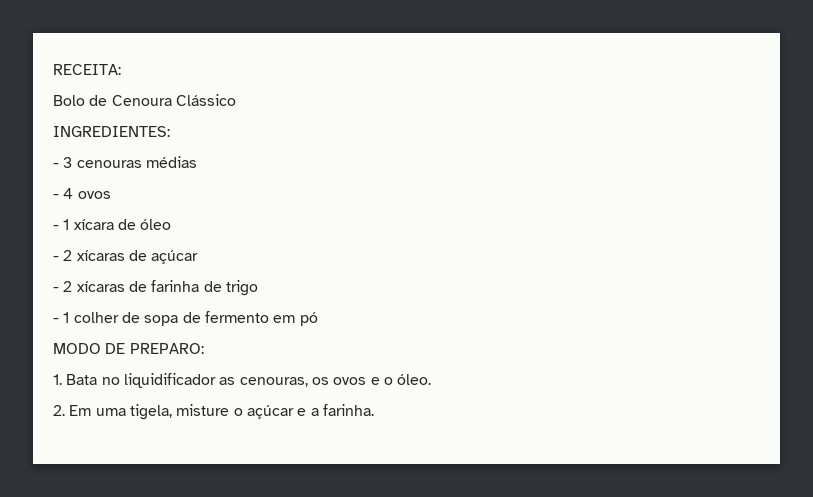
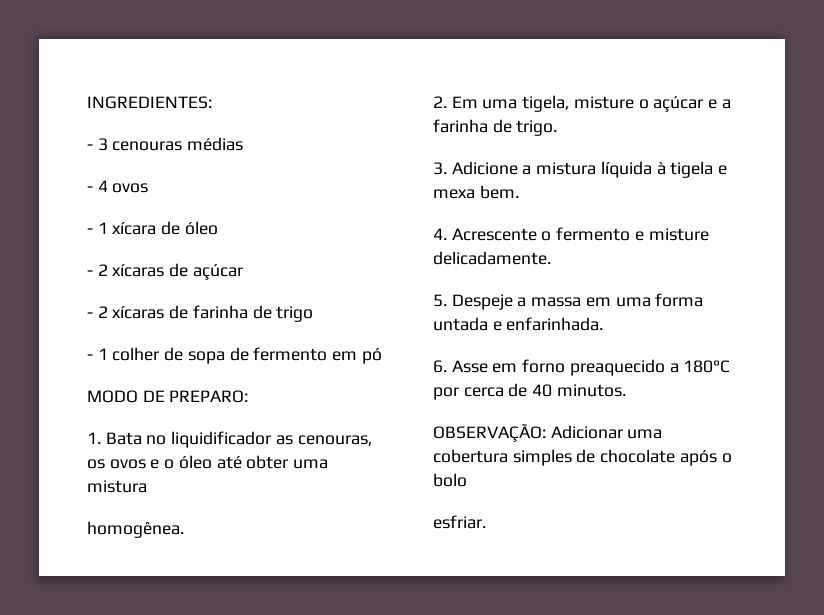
- RECEITA:
- Bolo de Cenoura Clássico
- 1. Bata no liquidificador as cenouras, os ovos e o óleo.
+ 1. Bata no liquidificador as cenouras, os ovos e o óleo até obter uma mistura
+ homogênea.
- 2. Em uma tigela, misture o açúcar e a farinha.
+ 2. Em uma tigela, misture o açúcar e a farinha de trigo.
+ 3. Adicione a mistura líquida à tigela e mexa bem.
+ 4. Acrescente o fermento e misture delicadamente.
+ 5. Despeje a massa em uma forma untada e enfarinhada.
+ 6. Asse em forno preaquecido a 180°C por cerca de 40 minutos.
+ OBSERVAÇÃO: Adicionar uma cobertura simples de chocolate após o bolo
+ esfriar.

